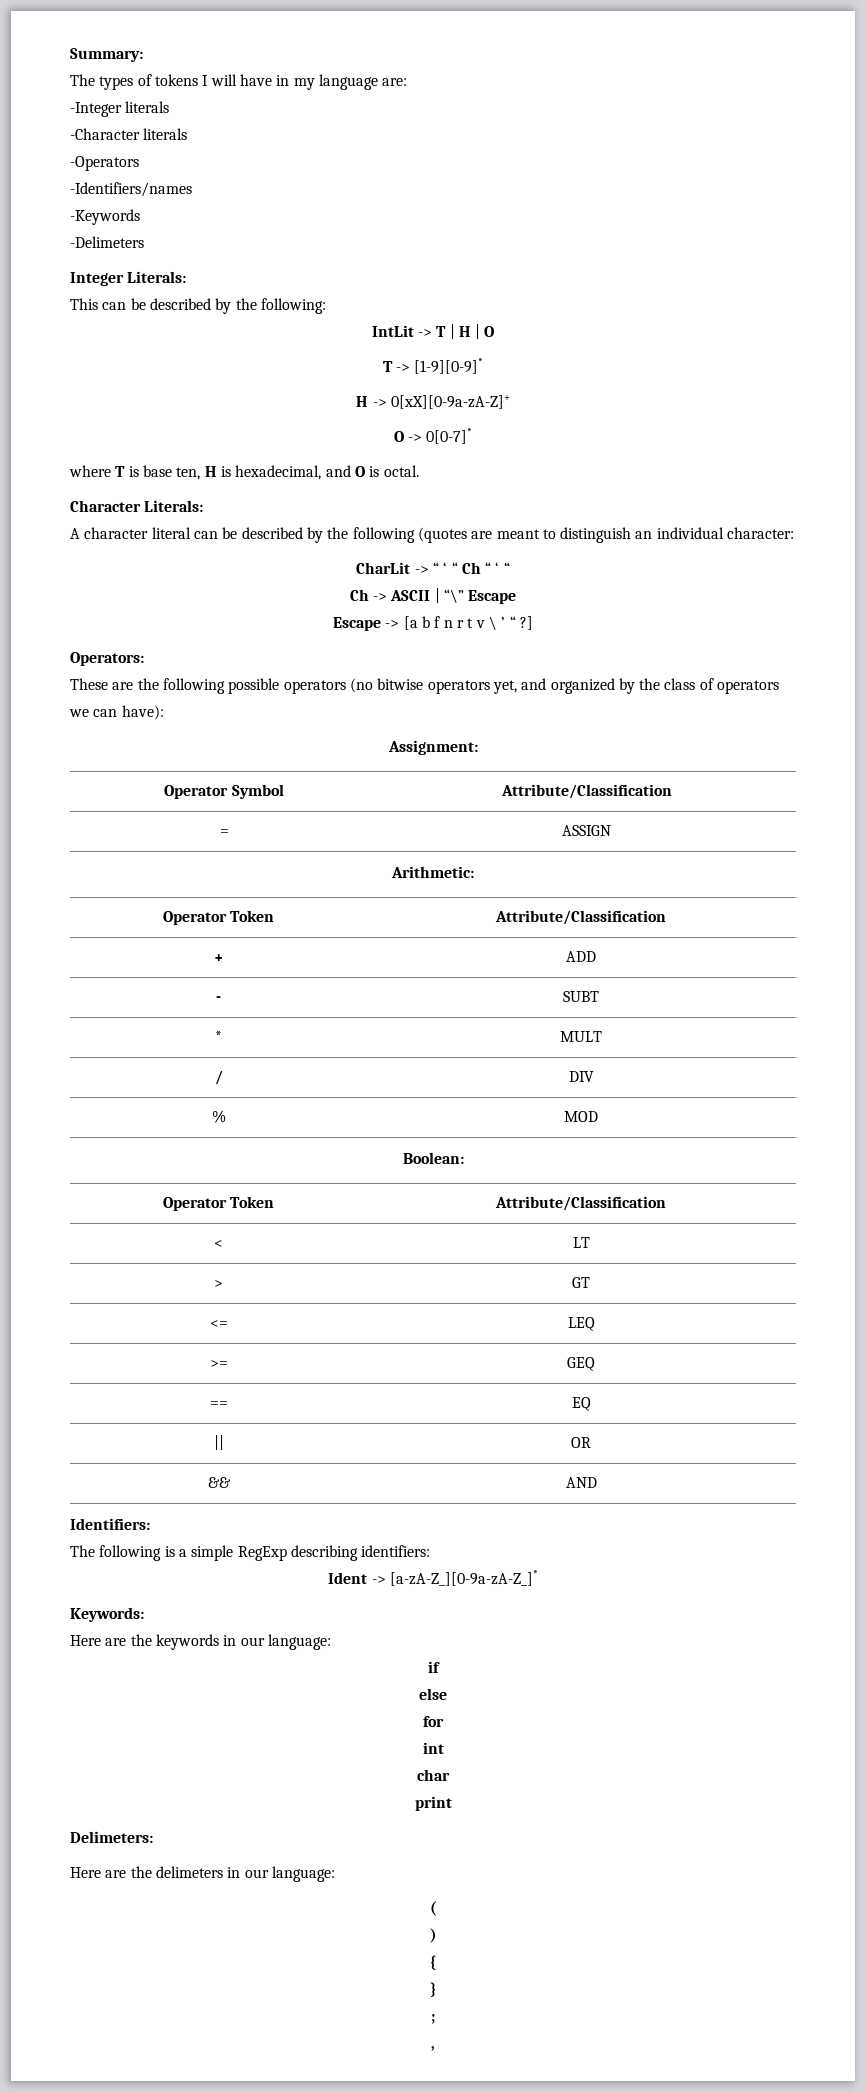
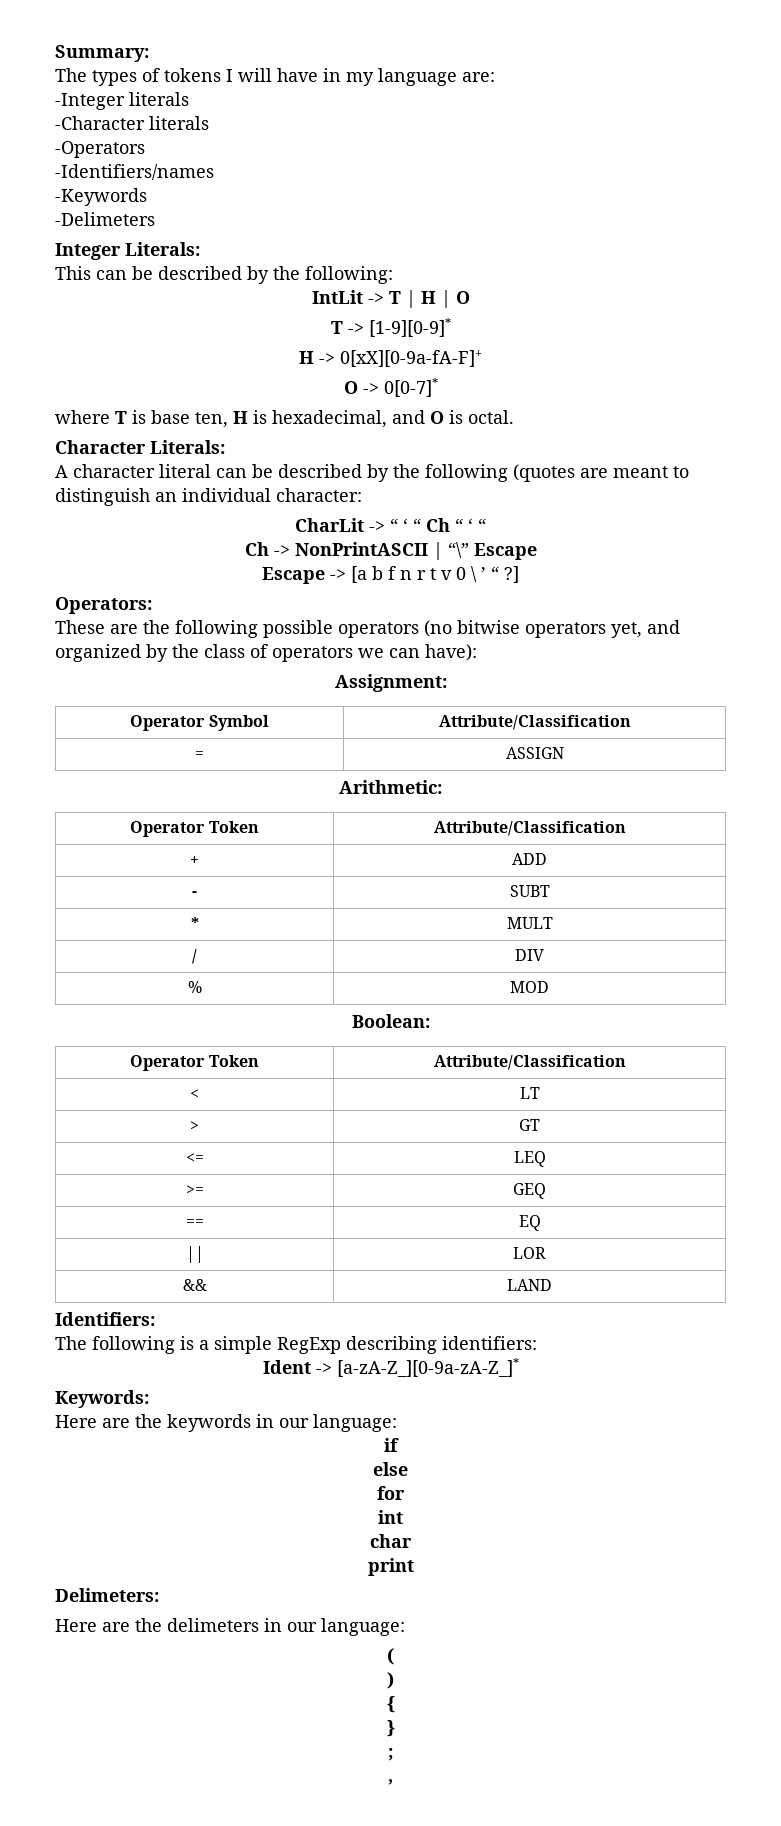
- H -> 0[xX][0-9a-zA-Z]+
+ H -> 0[xX][0-9a-fA-F]+
- Ch -> ASCII | “\” Escape
+ Ch -> NonPrintASCII | “\” Escape
- Escape -> [a b f n r t v \ ’ “ ?]
+ Escape -> [a b f n r t v 0 \ ’ “ ?]
- || | OR
+ || | LOR
- && | AND
+ && | LAND

